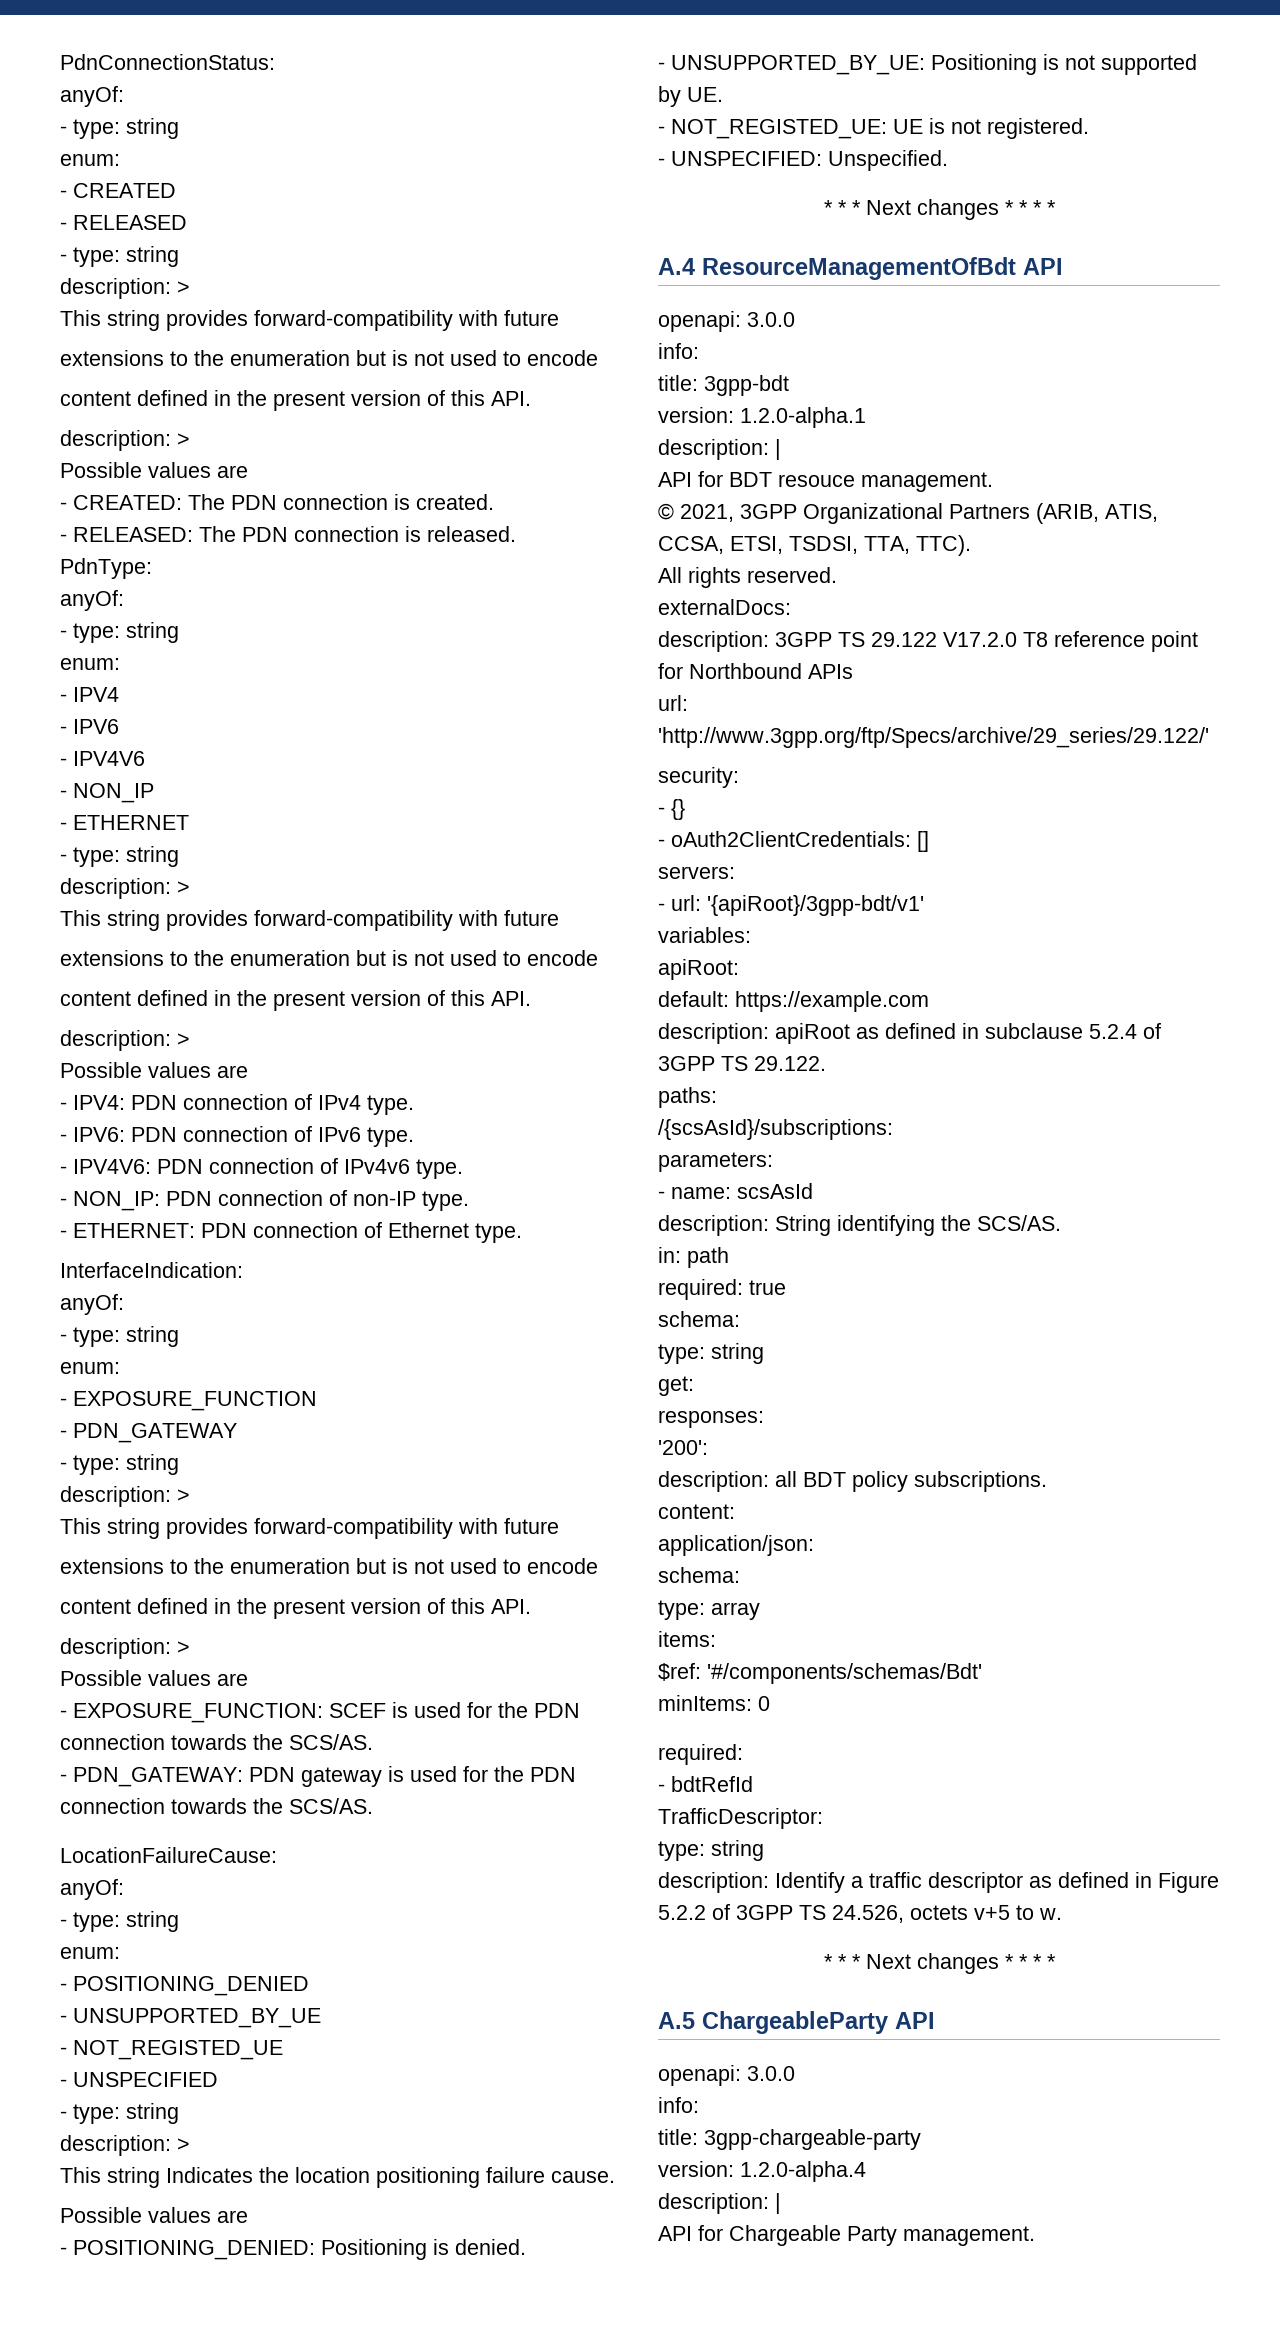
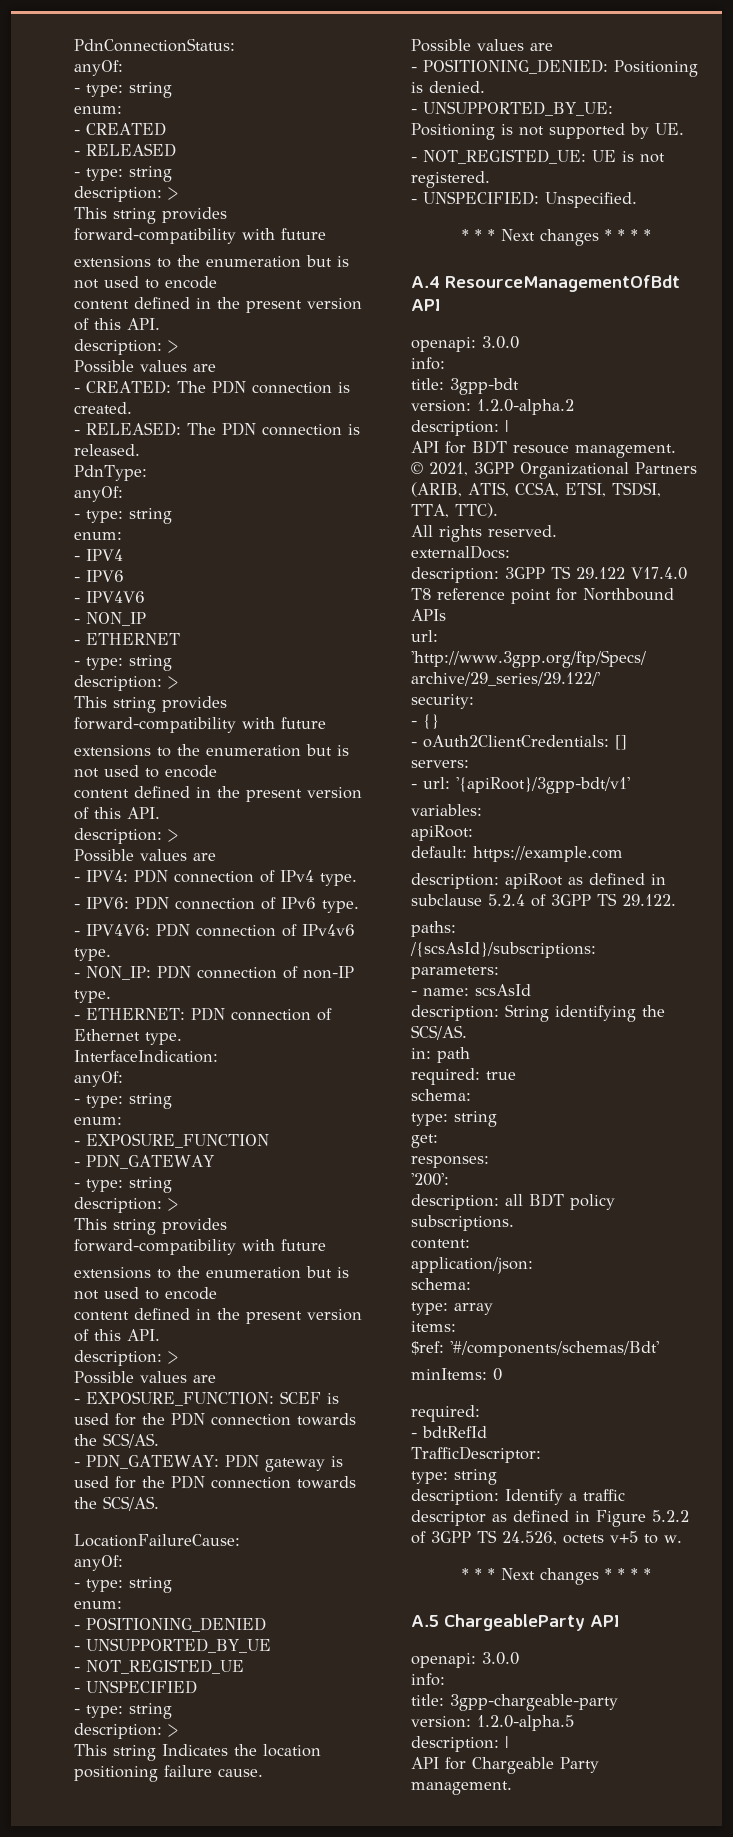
- version: 1.2.0-alpha.1
+ version: 1.2.0-alpha.2
- description: 3GPP TS 29.122 V17.2.0 T8 reference point for Northbound APIs
+ description: 3GPP TS 29.122 V17.4.0 T8 reference point for Northbound APIs
- version: 1.2.0-alpha.4
+ version: 1.2.0-alpha.5

